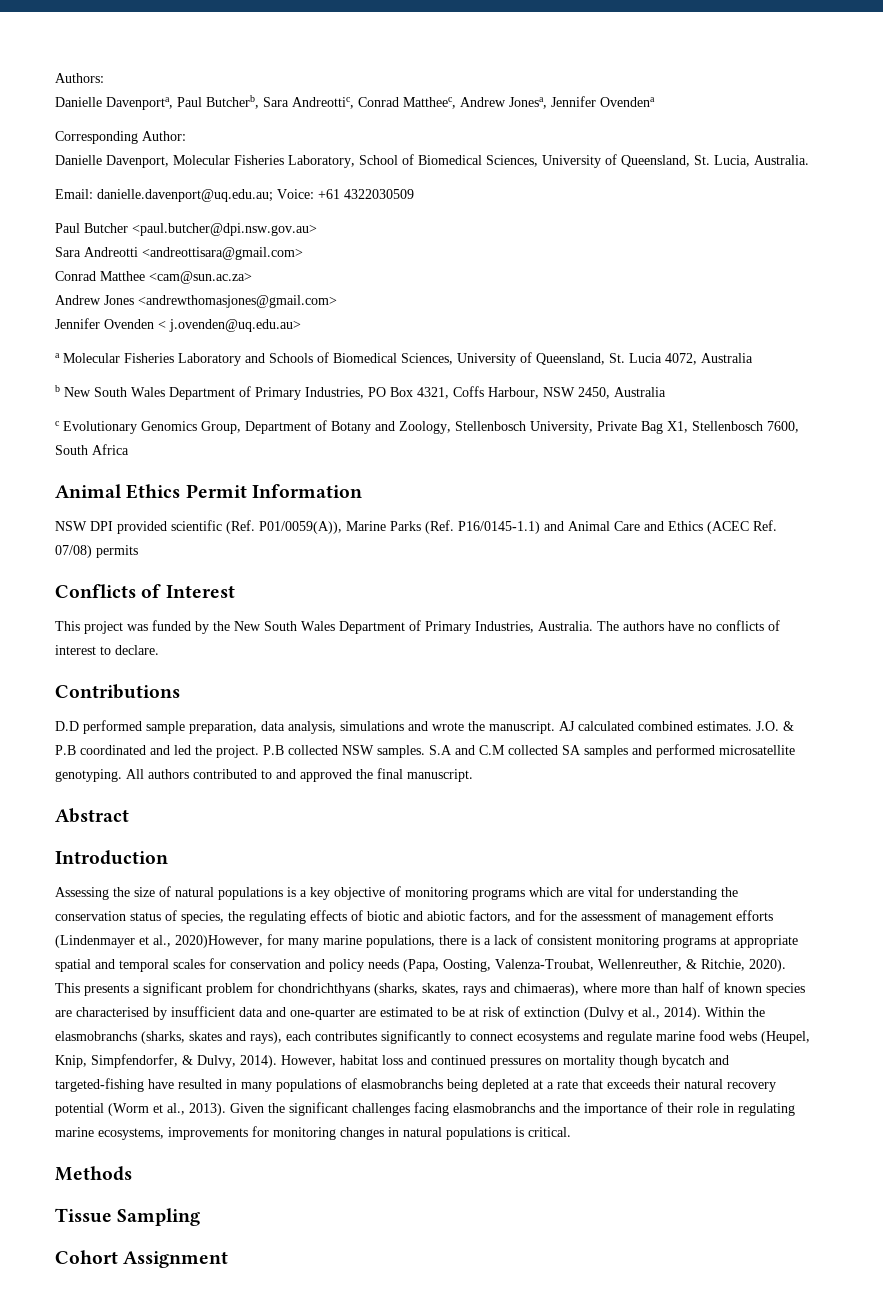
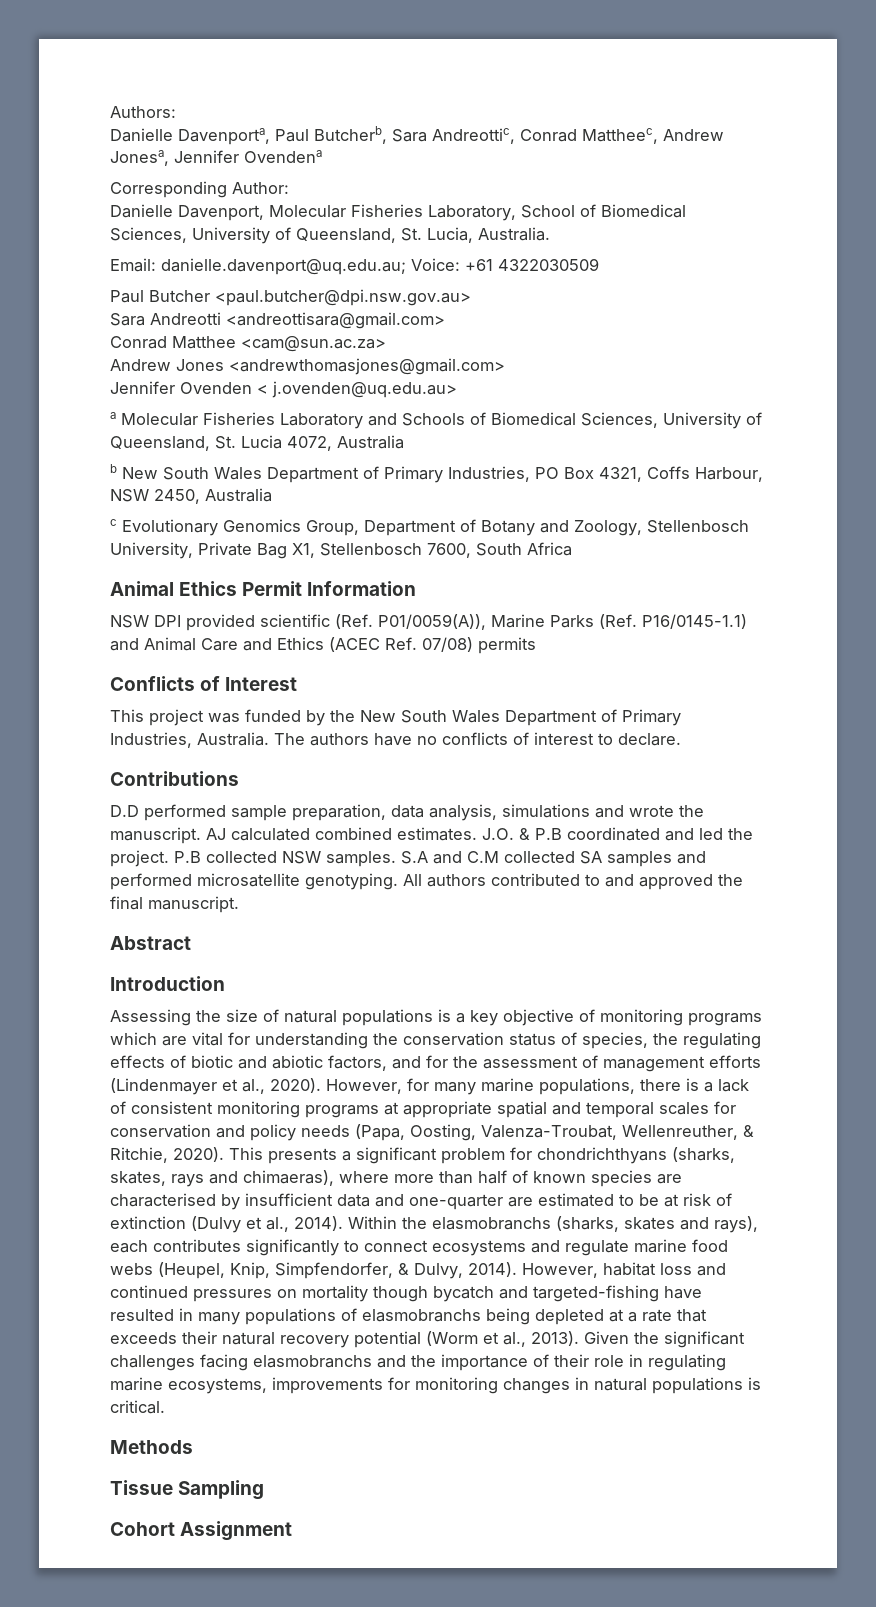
- Assessing the size of natural populations is a key objective of monitoring programs which are vital for understanding the conservation status of species, the regulating effects of biotic and abiotic factors, and for the assessment of management efforts (Lindenmayer et al., 2020)However, for many marine populations, there is a lack of consistent monitoring programs at appropriate spatial and temporal scales for conservation and policy needs (Papa, Oosting, Valenza-Troubat, Wellenreuther, & Ritchie, 2020).
+ Assessing the size of natural populations is a key objective of monitoring programs which are vital for understanding the conservation status of species, the regulating effects of biotic and abiotic factors, and for the assessment of management efforts (Lindenmayer et al., 2020). However, for many marine populations, there is a lack of consistent monitoring programs at appropriate spatial and temporal scales for conservation and policy needs (Papa, Oosting, Valenza-Troubat, Wellenreuther, & Ritchie, 2020).

